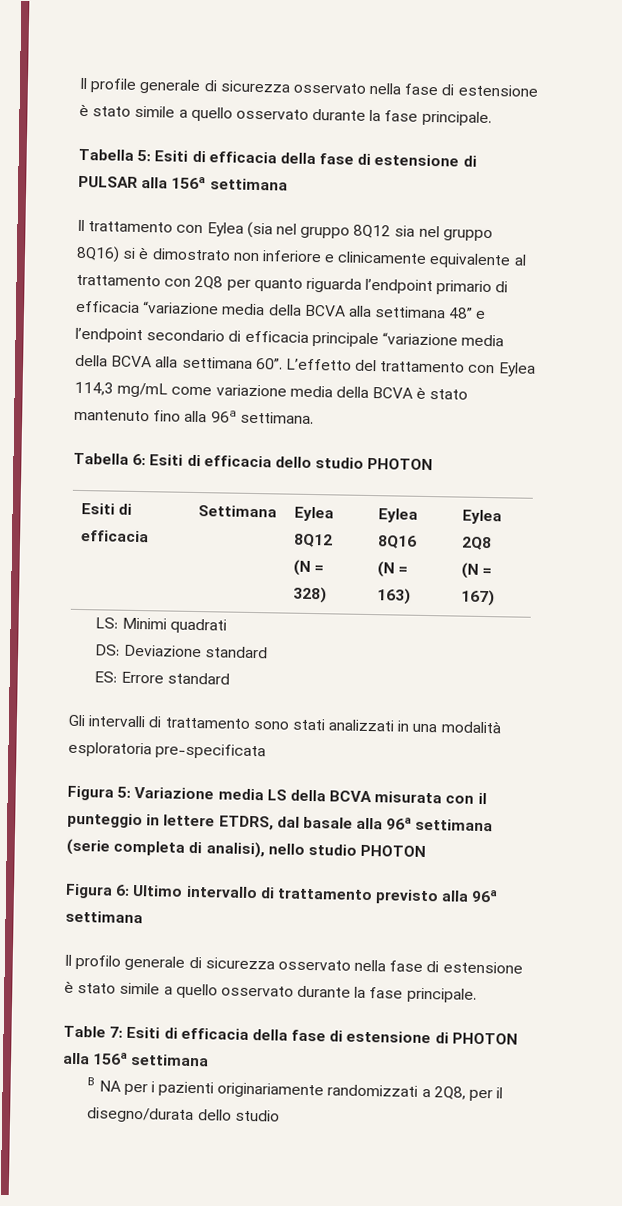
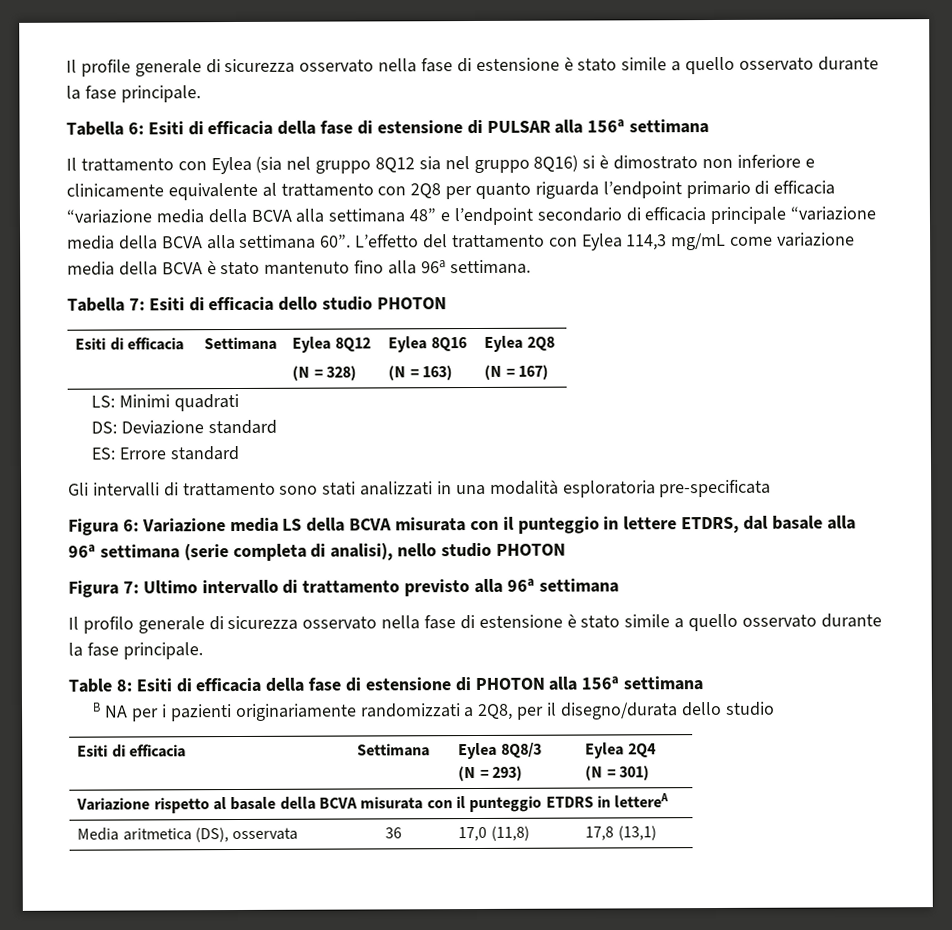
- Tabella 5: Esiti di efficacia della fase di estensione di PULSAR alla 156a settimana
+ Tabella 6: Esiti di efficacia della fase di estensione di PULSAR alla 156a settimana
- Tabella 6: Esiti di efficacia dello studio PHOTON
+ Tabella 7: Esiti di efficacia dello studio PHOTON
- Figura 5: Variazione media LS della BCVA misurata con il punteggio in lettere ETDRS, dal basale alla 96a settimana (serie completa di analisi), nello studio PHOTON
+ Figura 6: Variazione media LS della BCVA misurata con il punteggio in lettere ETDRS, dal basale alla 96a settimana (serie completa di analisi), nello studio PHOTON
- Figura 6: Ultimo intervallo di trattamento previsto alla 96a settimana
+ Figura 7: Ultimo intervallo di trattamento previsto alla 96a settimana
- Table 7: Esiti di efficacia della fase di estensione di PHOTON alla 156a settimana
+ Table 8: Esiti di efficacia della fase di estensione di PHOTON alla 156a settimana
+ Esiti di efficacia | Settimana | Eylea 8Q8/3
+ (N = 293) | Eylea 2Q4
+ (N = 301)
+ Variazione rispetto al basale della BCVA misurata con il punteggio ETDRS in lettereA
+ Media aritmetica (DS), osservata | 36 | 17,0 (11,8) | 17,8 (13,1)

